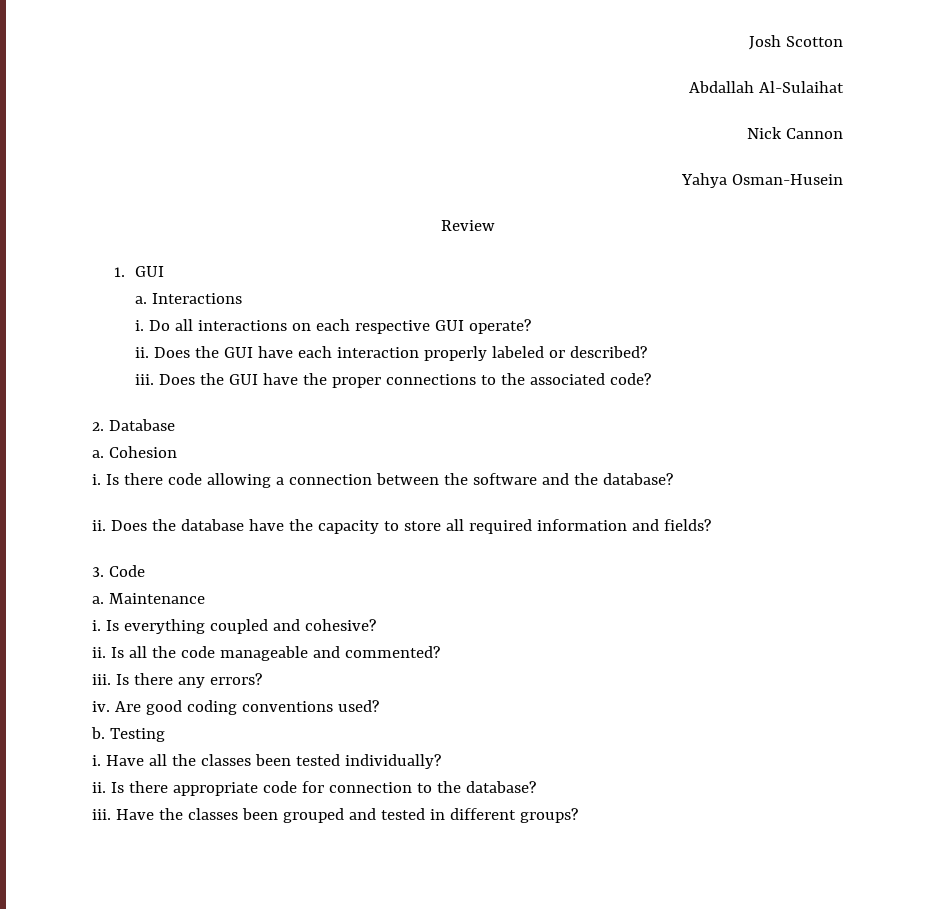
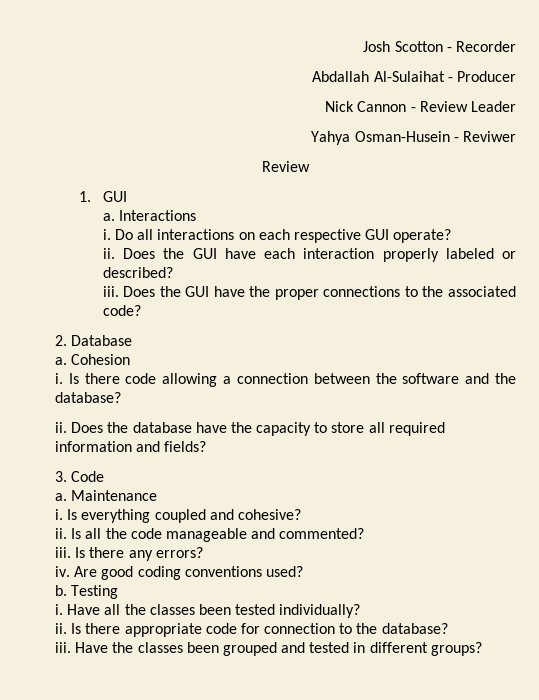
- Josh Scotton
+ Josh Scotton - Recorder
- Abdallah Al-Sulaihat
+ Abdallah Al-Sulaihat - Producer
- Nick Cannon
+ Nick Cannon - Review Leader
- Yahya Osman-Husein
+ Yahya Osman-Husein - Reviwer

